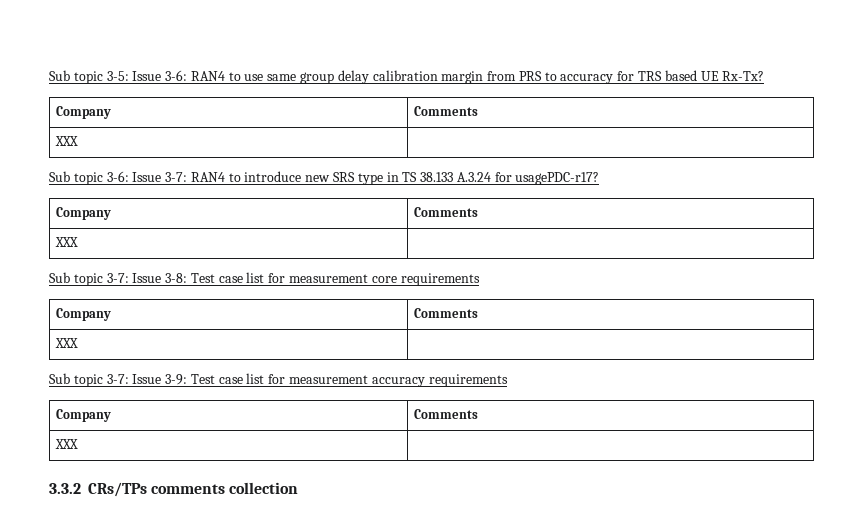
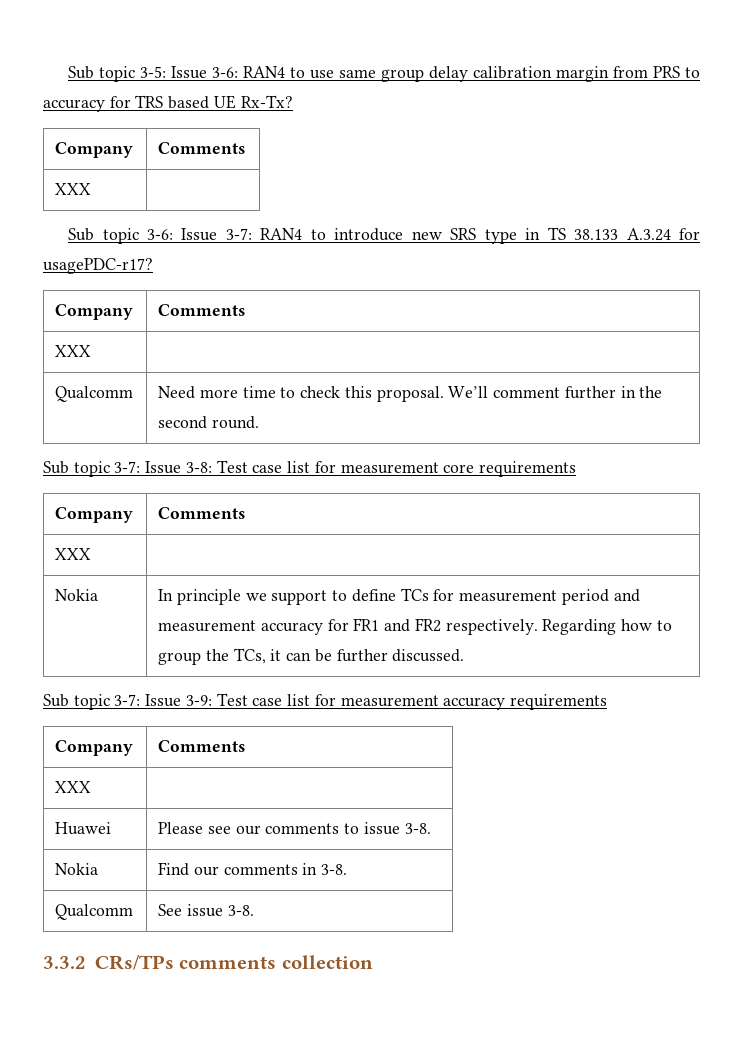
+ Qualcomm | Need more time to check this proposal. We’ll comment further in the second round.
+ Nokia | In principle we support to define TCs for measurement period and measurement accuracy for FR1 and FR2 respectively. Regarding how to group the TCs, it can be further discussed.
+ Huawei | Please see our comments to issue 3-8.
+ Nokia | Find our comments in 3-8.
+ Qualcomm | See issue 3-8.

